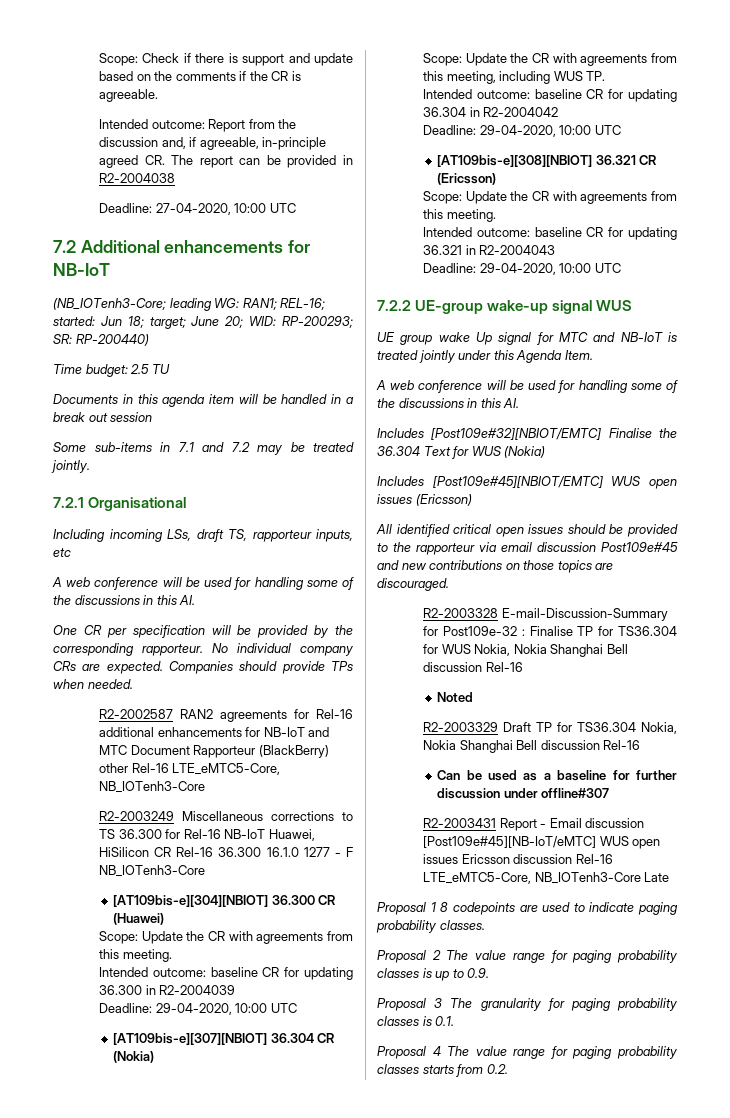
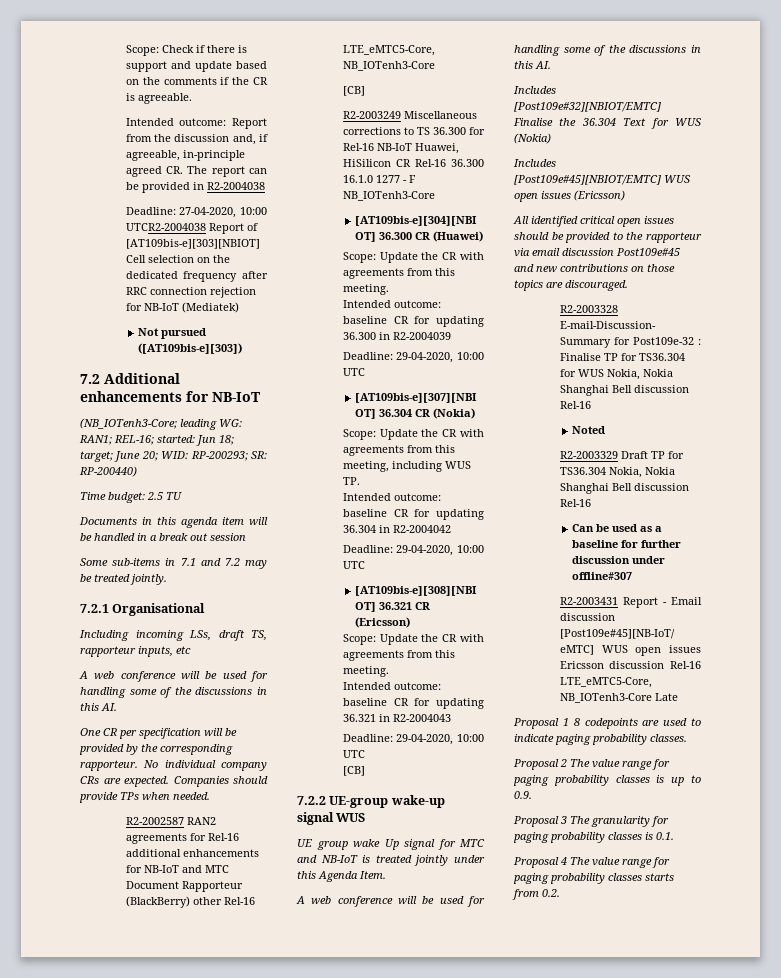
- Deadline: 27-04-2020, 10:00 UTC
+ Deadline: 27-04-2020, 10:00 UTCR2-2004038 Report of [AT109bis-e][303][NBIOT] Cell selection on the dedicated frequency after RRC connection rejection for NB-IoT (Mediatek)
+ Not pursued ([AT109bis-e][303])
  R2-2002587 RAN2 agreements for Rel-16 additional enhancements for NB-IoT and MTC Document Rapporteur (BlackBerry) other Rel-16 LTE_eMTC5-Core, NB_IOTenh3-Core
+ [CB]
  Intended outcome: baseline CR for updating 36.321 in R2-2004043
  Deadline: 29-04-2020, 10:00 UTC
+ [CB]

